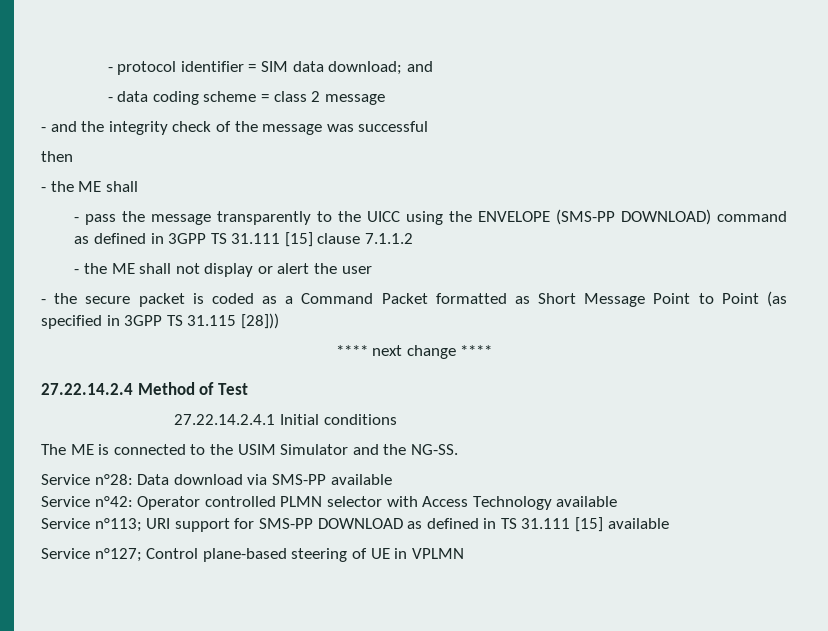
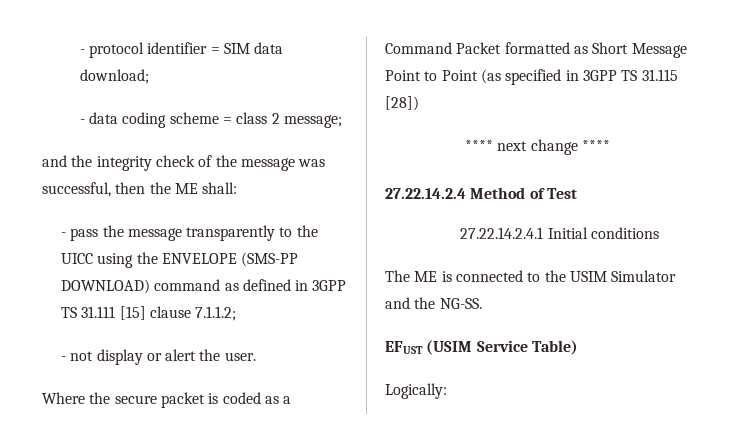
- - protocol identifier = SIM data download; and
+ - protocol identifier = SIM data download;
- - data coding scheme = class 2 message
- - and the integrity check of the message was successful
- then
- - the ME shall
+ - data coding scheme = class 2 message;
+ and the integrity check of the message was successful, then the ME shall:
- - pass the message transparently to the UICC using the ENVELOPE (SMS-PP DOWNLOAD) command as defined in 3GPP TS 31.111 [15] clause 7.1.1.2
- - the ME shall not display or alert the user
- - the secure packet is coded as a Command Packet formatted as Short Message Point to Point (as specified in 3GPP TS 31.115 [28]))
+ - pass the message transparently to the UICC using the ENVELOPE (SMS-PP DOWNLOAD) command as defined in 3GPP TS 31.111 [15] clause 7.1.1.2;
+ - not display or alert the user.
+ Where the secure packet is coded as a Command Packet formatted as Short Message Point to Point (as specified in 3GPP TS 31.115 [28])
- Service n°28: Data download via SMS-PP available
- Service n°42: Operator controlled PLMN selector with Access Technology available
- Service n°113; URI support for SMS-PP DOWNLOAD as defined in TS 31.111 [15] available
- Service n°127; Control plane-based steering of UE in VPLMN
+ EFUST (USIM Service Table)
+ Logically:

